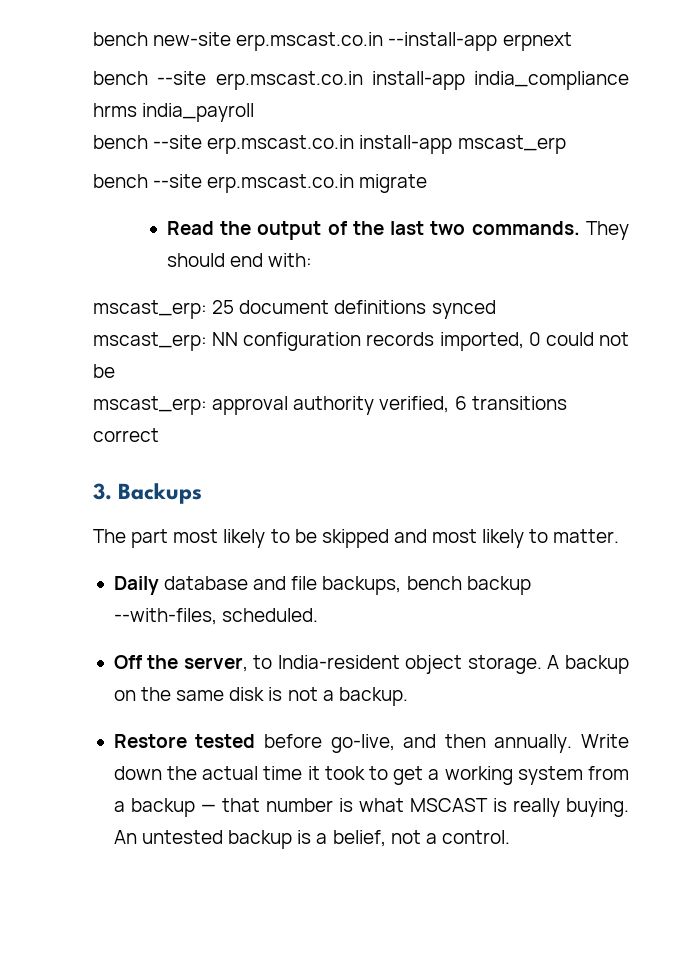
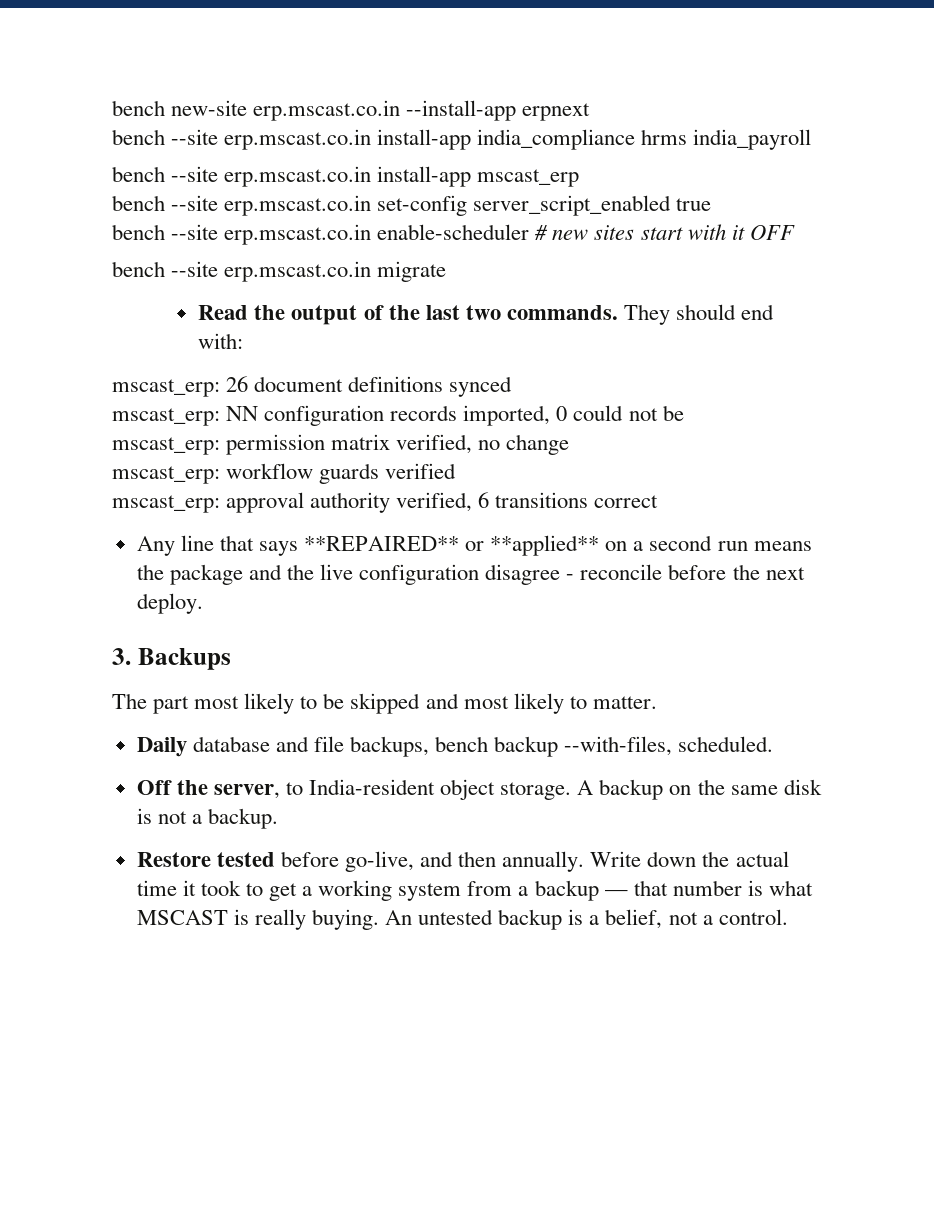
+ bench --site erp.mscast.co.in set-config server_script_enabled true
+ bench --site erp.mscast.co.in enable-scheduler # new sites start with it OFF
- mscast_erp: 25 document definitions synced
+ mscast_erp: 26 document definitions synced
+ mscast_erp: permission matrix verified, no change
+ mscast_erp: workflow guards verified
+ Any line that says **REPAIRED** or **applied** on a second run means the package and the live configuration disagree - reconcile before the next deploy.

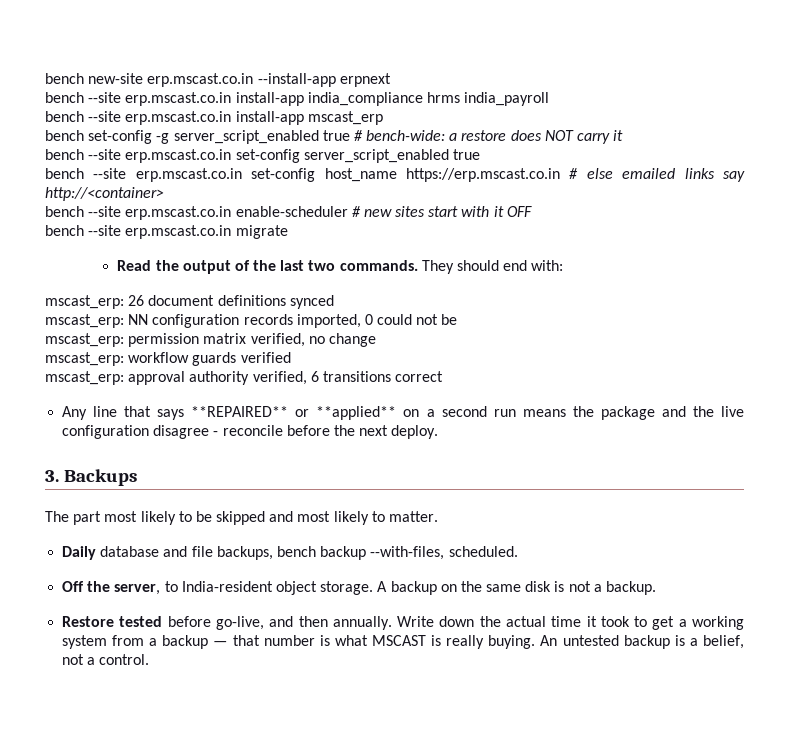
+ bench set-config -g server_script_enabled true # bench-wide: a restore does NOT carry it
+ bench --site erp.mscast.co.in set-config host_name https://erp.mscast.co.in # else emailed links say http://<container>

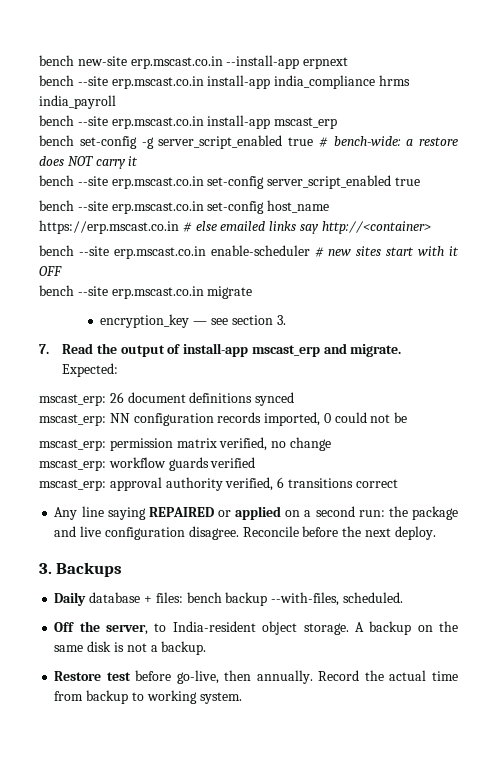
- Read the output of the last two commands. They should end with:
+ encryption_key — see section 3.
+ 7. Read the output of install-app mscast_erp and migrate. Expected:
- Any line that says **REPAIRED** or **applied** on a second run means the package and the live configuration disagree - reconcile before the next deploy.
+ Any line saying REPAIRED or applied on a second run: the package and live configuration disagree. Reconcile before the next deploy.
- The part most likely to be skipped and most likely to matter.
- Daily database and file backups, bench backup --with-files, scheduled.
+ Daily database + files: bench backup --with-files, scheduled.
- Restore tested before go-live, and then annually.
+ Restore test before go-live, then annually.
- Write down the actual time it took to get a working system from a backup — that number is what MSCAST is really buying. An untested backup is a belief, not a control.
+ Record the actual time from backup to working system.

